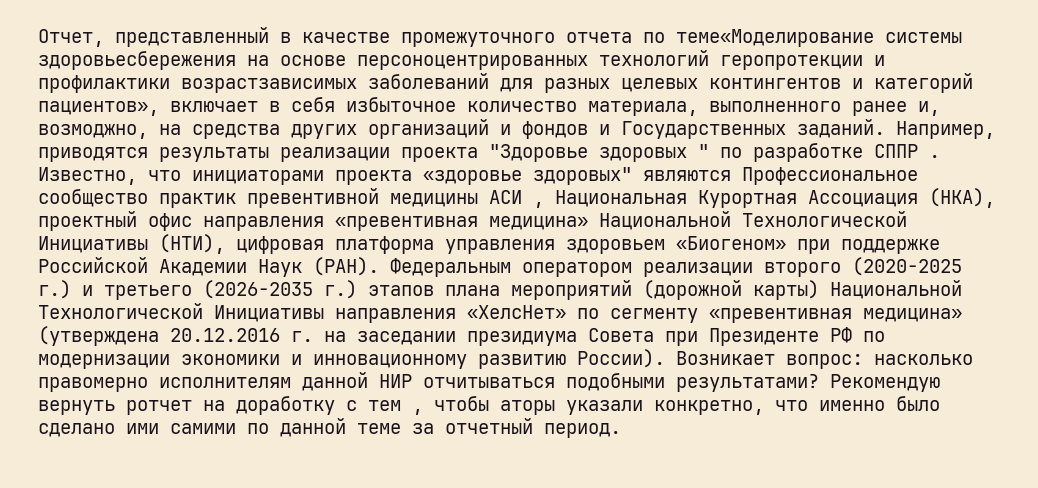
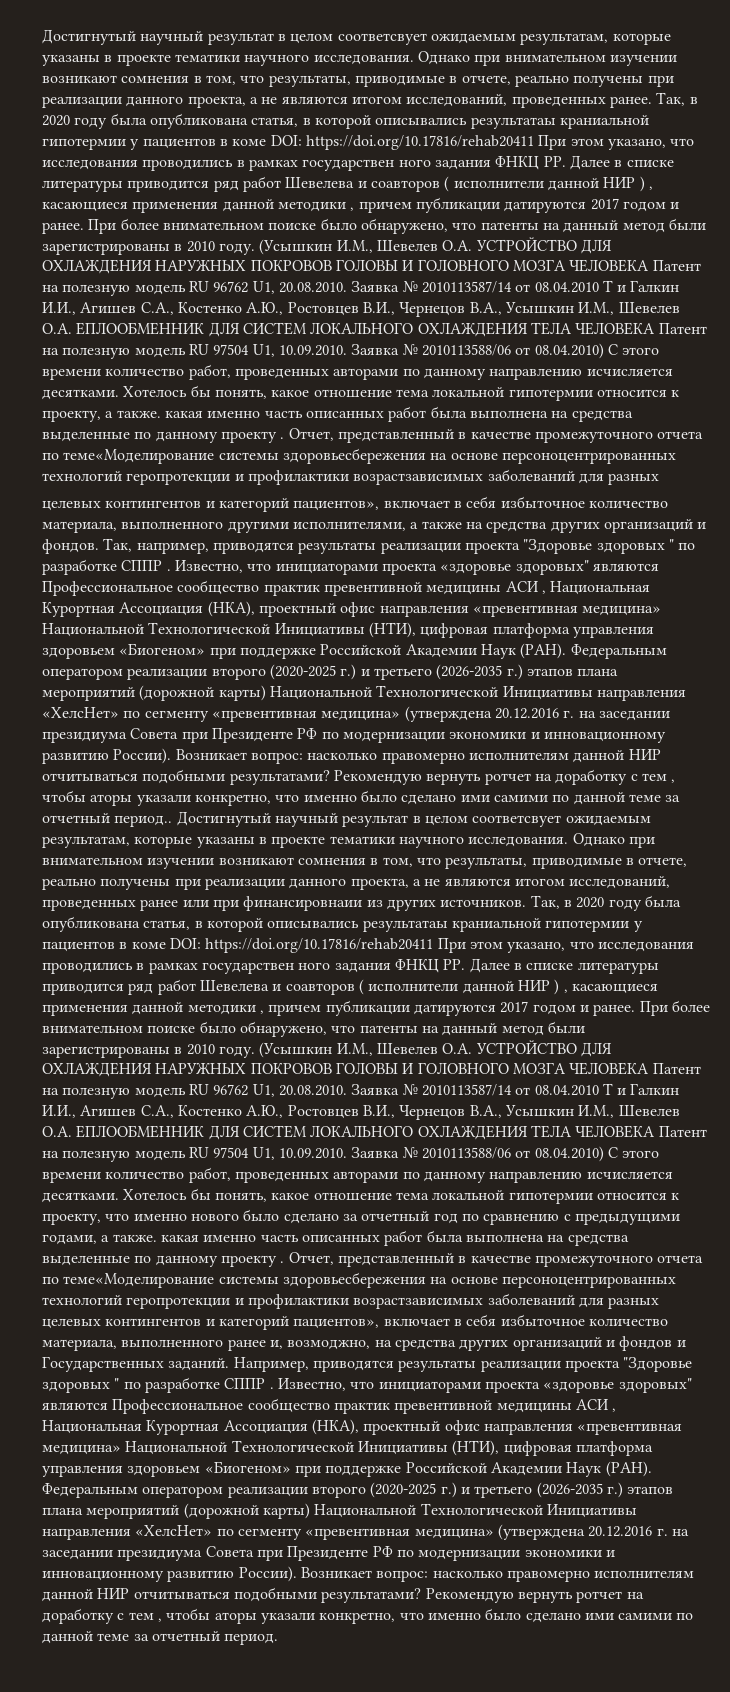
+ Достигнутый научный результат в целом соответсвует ожидаемым результатам, которые указаны в проекте тематики научного исследования. Однако при внимательном изучении возникают сомнения в том, что результаты, приводимые в отчете, реально получены при реализации данного проекта, а не являются итогом исследований, проведенных ранее. Так, в 2020 году была опубликована статья, в которой описывались результатаы краниальной гипотермии у пациентов в коме DOI: https://doi.org/10.17816/rehab20411 При этом указано, что исследования проводились в рамках государствен ного задания ФНКЦ РР. Далее в списке литературы приводится ряд работ Шевелева и соавторов ( исполнители данной НИР ) , касающиеся применения данной методики , причем публикации датируются 2017 годом и ранее. При более внимательном поиске было обнаружено, что патенты на данный метод были зарегистрированы в 2010 году. (Усышкин И.М., Шевелев О.А. УСТРОЙСТВО ДЛЯ ОХЛАЖДЕНИЯ НАРУЖНЫХ ПОКРОВОВ ГОЛОВЫ И ГОЛОВНОГО МОЗГА ЧЕЛОВЕКА Патент на полезную модель RU 96762 U1, 20.08.2010. Заявка № 2010113587/14 от 08.04.2010 Т и Галкин И.И., Агишев С.А., Костенко А.Ю., Ростовцев В.И., Чернецов В.А., Усышкин И.М., Шевелев О.А. ЕПЛООБМЕННИК ДЛЯ СИСТЕМ ЛОКАЛЬНОГО ОХЛАЖДЕНИЯ ТЕЛА ЧЕЛОВЕКА Патент на полезную модель RU 97504 U1, 10.09.2010. Заявка № 2010113588/06 от 08.04.2010) С этого времени количество работ, проведенных авторами по данному направлению исчисляется десятками. Хотелось бы понять, какое отношение тема локальной гипотермии относится к проекту, а также. какая именно часть описанных работ была выполнена на средства выделенные по данному проекту . Отчет, представленный в качестве промежуточного отчета по теме«Моделирование системы здоровьесбережения на основе персоноцентрированных технологий геропротекции и профилактики возрастзависимых заболеваний для разных
+ целевых контингентов и категорий пациентов», включает в себя избыточное количество материала, выполненного другими исполнителями, а также на средства других организаций и фондов. Так, например, приводятся результаты реализации проекта "Здоровье здоровых " по разработке СППР . Известно, что инициаторами проекта «здоровье здоровых" являются Профессиональное сообщество практик превентивной медицины АСИ , Национальная Курортная Ассоциация (НКА), проектный офис направления «превентивная медицина» Национальной Технологической Инициативы (НТИ), цифровая платформа управления здоровьем «Биогеном» при поддержке Российской Академии Наук (РАН). Федеральным оператором реализации второго (2020-2025 г.) и третьего (2026-2035 г.) этапов плана мероприятий (дорожной карты) Национальной Технологической Инициативы направления «ХелсНет» по сегменту «превентивная медицина» (утверждена 20.12.2016 г. на заседании президиума Совета при Президенте РФ по модернизации экономики и инновационному развитию России). Возникает вопрос: насколько правомерно исполнителям данной НИР отчитываться подобными результатами? Рекомендую вернуть ротчет на доработку с тем , чтобы аторы указали конкретно, что именно было сделано ими самими по данной теме за отчетный период.. Достигнутый научный результат в целом соответсвует ожидаемым результатам, которые указаны в проекте тематики научного исследования. Однако при внимательном изучении возникают сомнения в том, что результаты, приводимые в отчете, реально получены при реализации данного проекта, а не являются итогом исследований, проведенных ранее или при финансировнаии из других источников. Так, в 2020 году была опубликована статья, в которой описывались результатаы краниальной гипотермии у пациентов в коме DOI: https://doi.org/10.17816/rehab20411 При этом указано, что исследования проводились в рамках государствен ного задания ФНКЦ РР. Далее в списке литературы приводится ряд работ Шевелева и соавторов ( исполнители данной НИР ) , касающиеся применения данной методики , причем публикации датируются 2017 годом и ранее. При более внимательном поиске было обнаружено, что патенты на данный метод были зарегистрированы в 2010 году. (Усышкин И.М., Шевелев О.А. УСТРОЙСТВО ДЛЯ ОХЛАЖДЕНИЯ НАРУЖНЫХ ПОКРОВОВ ГОЛОВЫ И ГОЛОВНОГО МОЗГА ЧЕЛОВЕКА Патент на полезную модель RU 96762 U1, 20.08.2010. Заявка № 2010113587/14 от 08.04.2010 Т и Галкин И.И., Агишев С.А., Костенко А.Ю., Ростовцев В.И., Чернецов В.А., Усышкин И.М., Шевелев О.А. ЕПЛООБМЕННИК ДЛЯ СИСТЕМ ЛОКАЛЬНОГО ОХЛАЖДЕНИЯ ТЕЛА ЧЕЛОВЕКА Патент на полезную модель RU 97504 U1, 10.09.2010. Заявка № 2010113588/06 от 08.04.2010) С этого времени количество работ, проведенных авторами по данному направлению исчисляется десятками. Хотелось бы понять, какое отношение тема локальной гипотермии относится к проекту, что именно нового было сделано за отчетный год по сравнению с предыдущими годами, а также. какая именно часть описанных работ была выполнена на средства выделенные по данному проекту .

